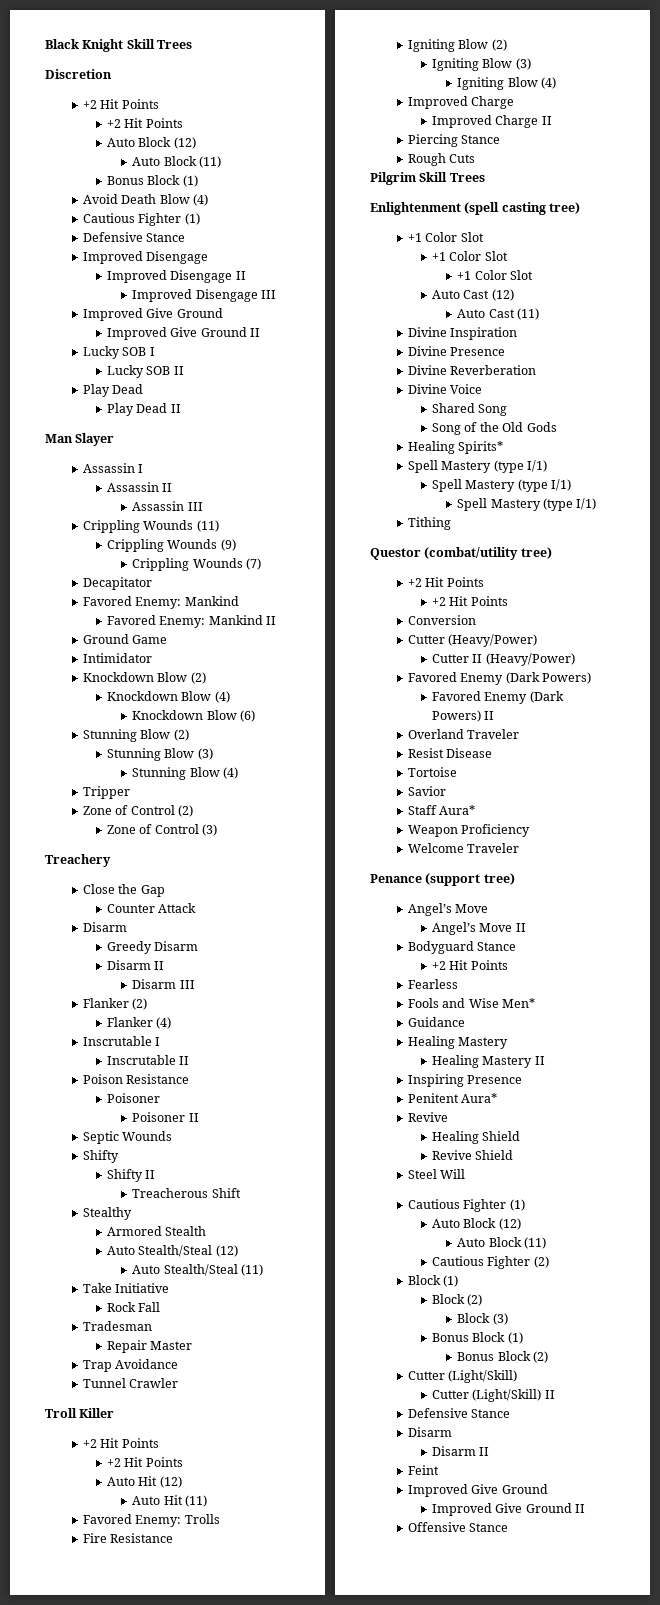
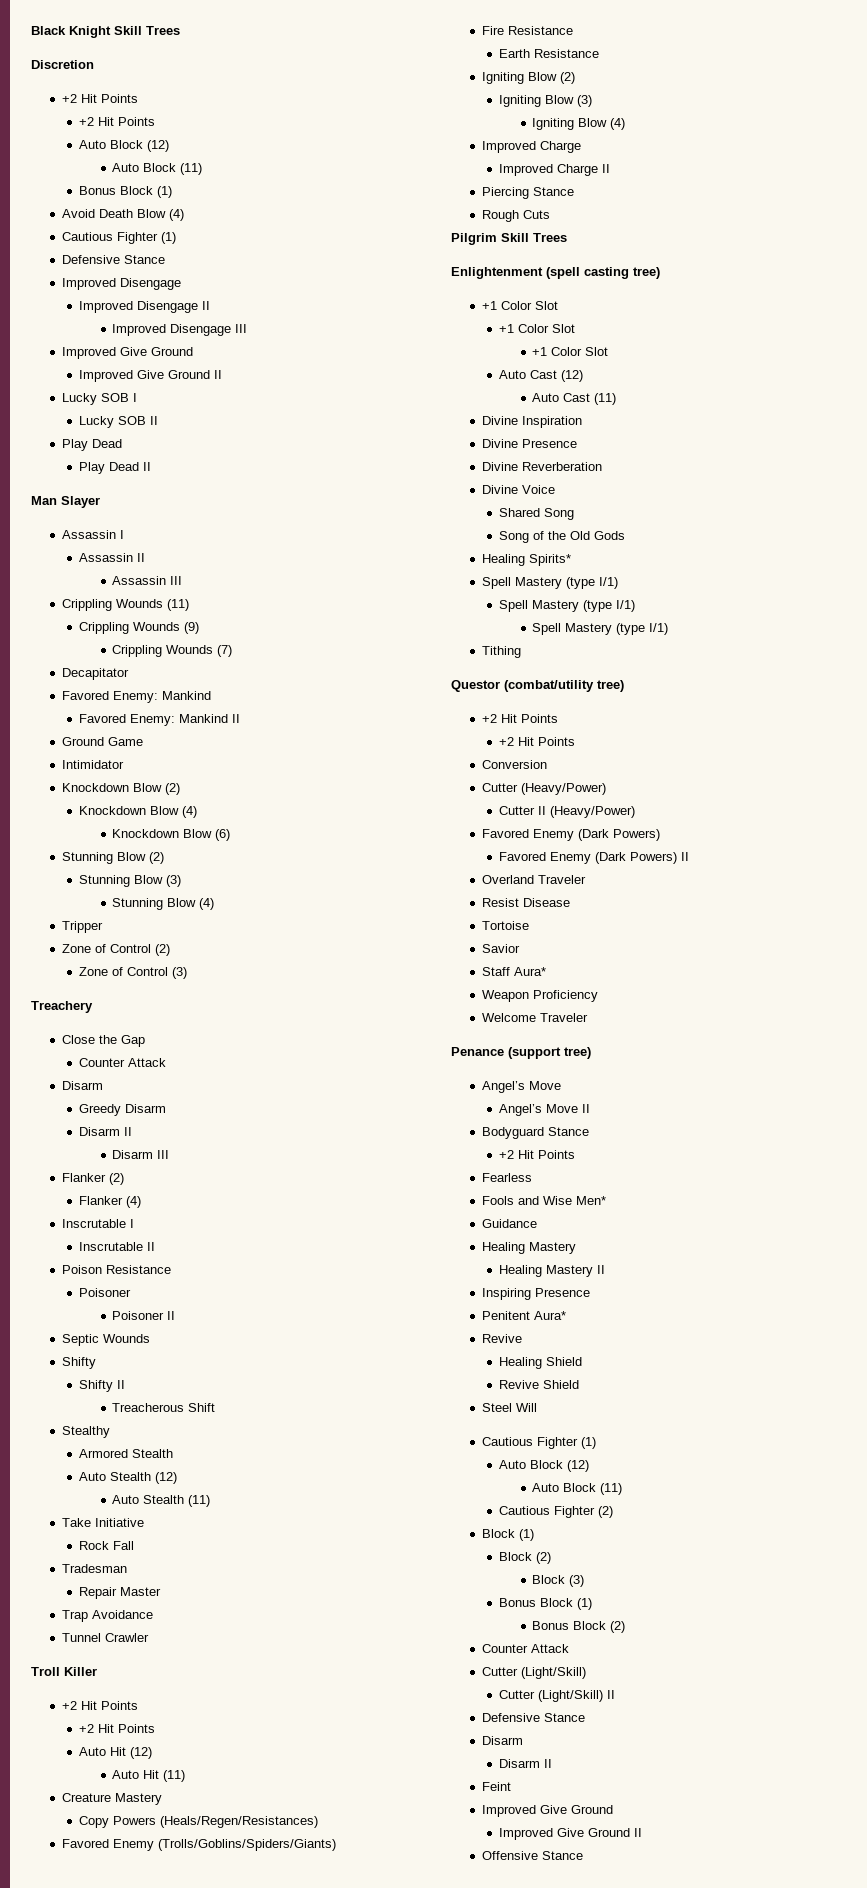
- Auto Stealth/Steal (12)
- Auto Stealth/Steal (11)
+ Auto Stealth (12)
+ Auto Stealth (11)
- Favored Enemy: Trolls
+ Creature Mastery
+ Copy Powers (Heals/Regen/Resistances)
+ Favored Enemy (Trolls/Goblins/Spiders/Giants)
+ Earth Resistance
  Bonus Block (2)
+ Counter Attack

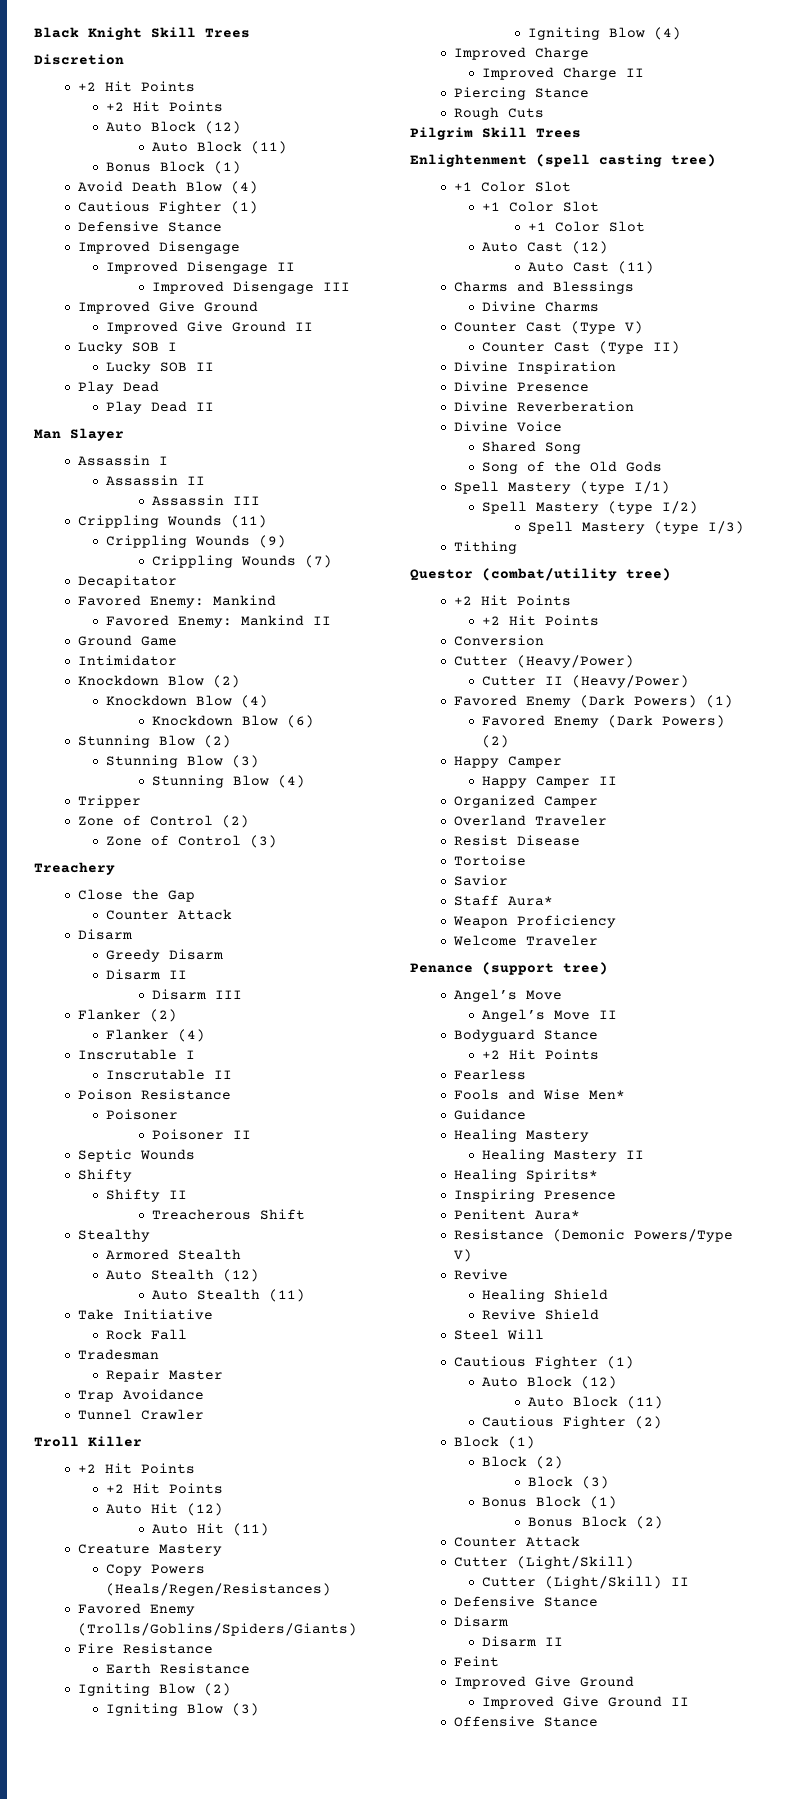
+ Charms and Blessings
+ Divine Charms
+ Counter Cast (Type V)
+ Counter Cast (Type II)
- Healing Spirits*
  Spell Mastery (type I/1)
- Spell Mastery (type I/1)
- Spell Mastery (type I/1)
+ Spell Mastery (type I/2)
+ Spell Mastery (type I/3)
  Cutter II (Heavy/Power)
- Favored Enemy (Dark Powers)
- Favored Enemy (Dark Powers) II
+ Favored Enemy (Dark Powers) (1)
+ Favored Enemy (Dark Powers) (2)
+ Happy Camper
+ Happy Camper II
+ Organized Camper
+ Healing Spirits*
+ Resistance (Demonic Powers/Type V)

